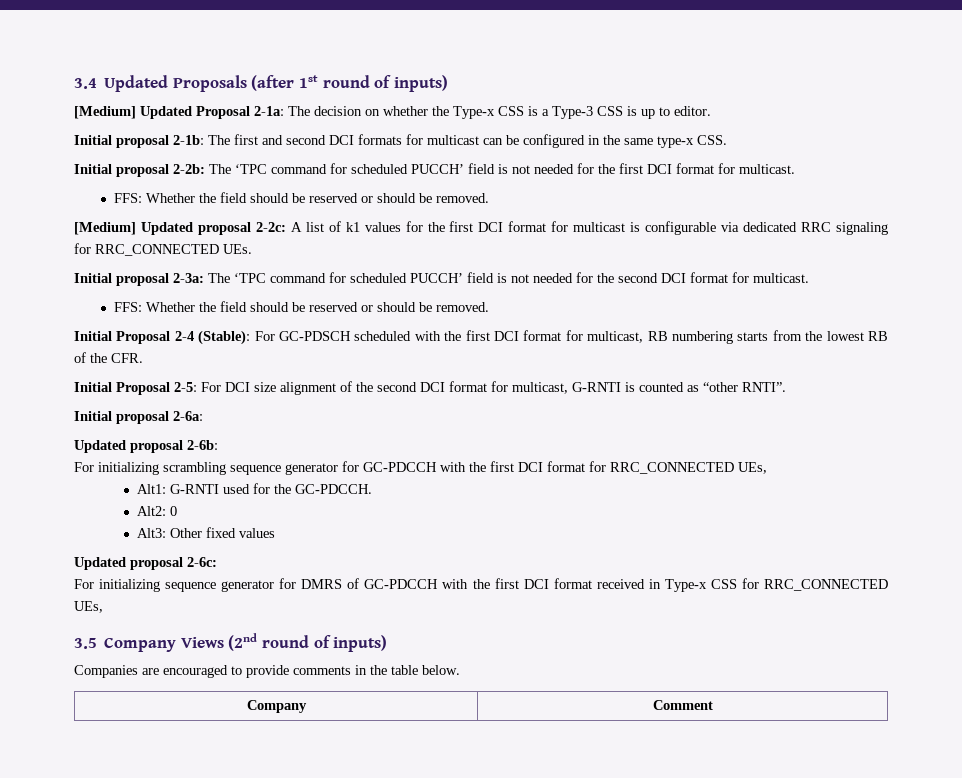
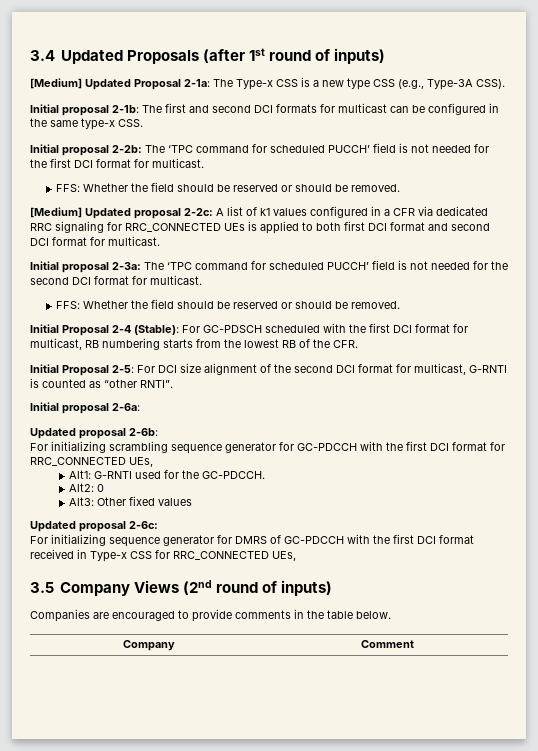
- [Medium] Updated Proposal 2-1a: The decision on whether the Type-x CSS is a Type-3 CSS is up to editor.
+ [Medium] Updated Proposal 2-1a: The Type-x CSS is a new type CSS (e.g., Type-3A CSS).
- [Medium] Updated proposal 2-2c: A list of k1 values for the first DCI format for multicast is configurable via dedicated RRC signaling for RRC_CONNECTED UEs.
+ [Medium] Updated proposal 2-2c: A list of k1 values configured in a CFR via dedicated RRC signaling for RRC_CONNECTED UEs is applied to both first DCI format and second DCI format for multicast.

